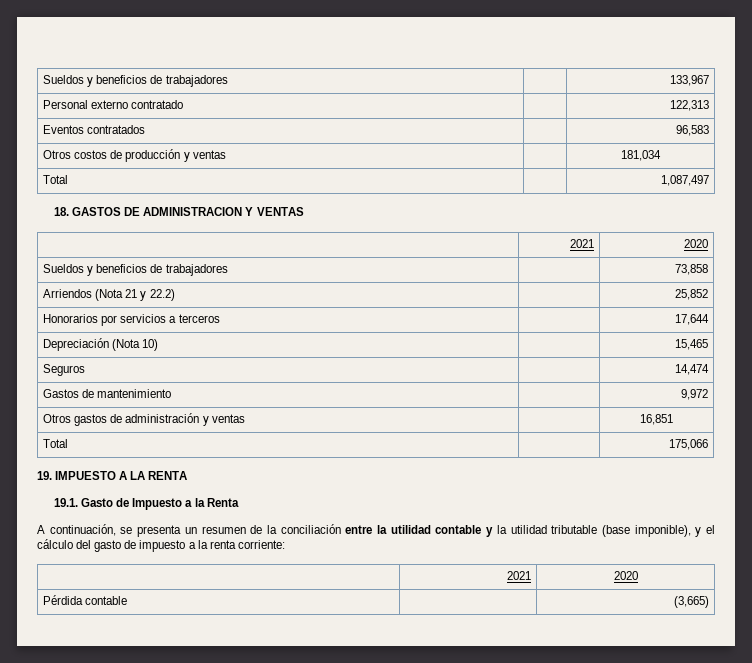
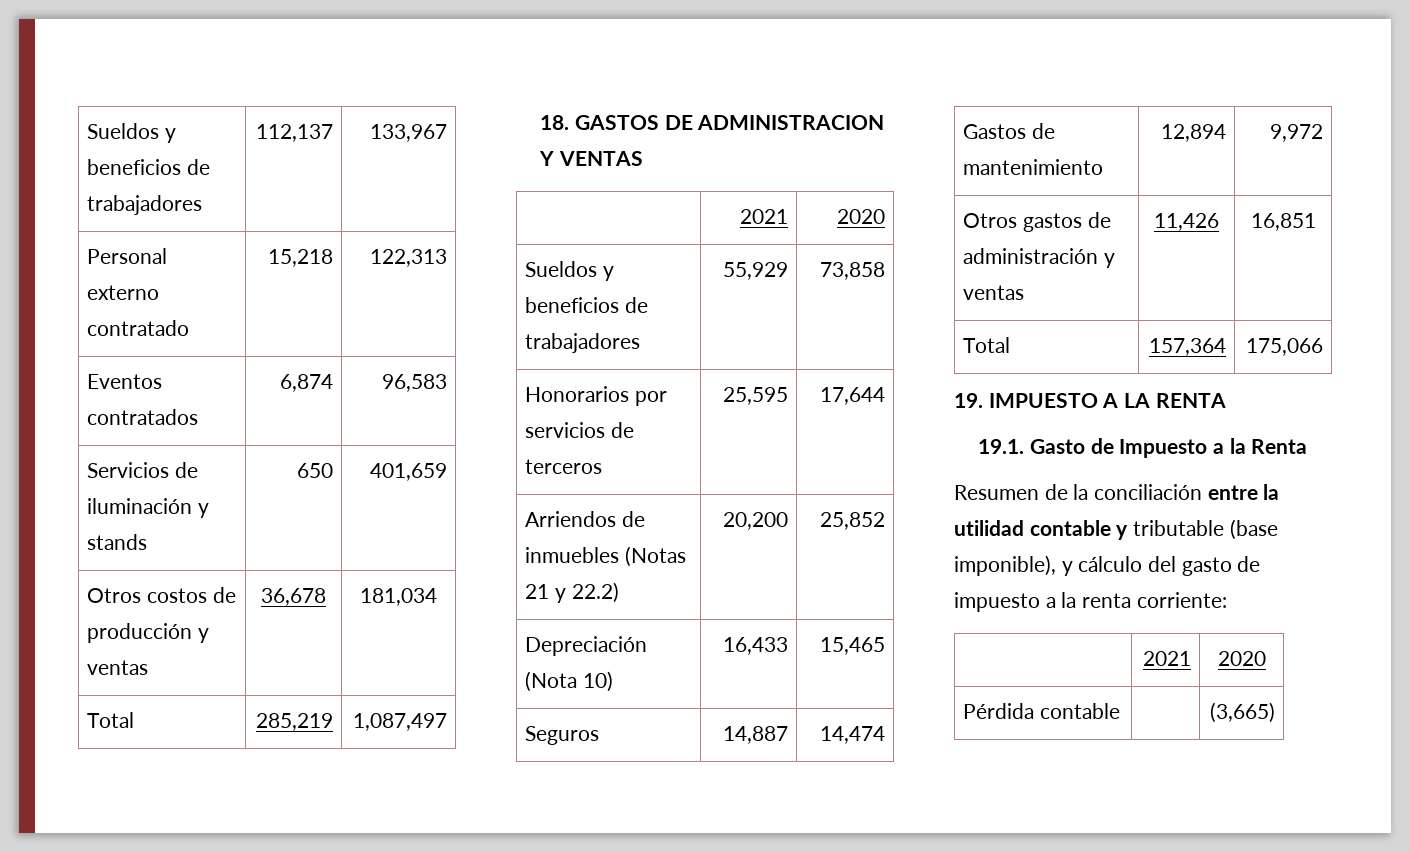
- Sueldos y beneficios de trabajadores | | 133,967
+ Sueldos y beneficios de trabajadores | 112,137 | 133,967
- Personal externo contratado | | 122,313
+ Personal externo contratado | 15,218 | 122,313
- Eventos contratados | | 96,583
+ Eventos contratados | 6,874 | 96,583
+ Servicios de iluminación y stands | 650 | 401,659
- Otros costos de producción y ventas | | 181,034
+ Otros costos de producción y ventas | 36,678 | 181,034
- Total | | 1,087,497
+ Total | 285,219 | 1,087,497
- Sueldos y beneficios de trabajadores | | 73,858
+ Sueldos y beneficios de trabajadores | 55,929 | 73,858
- Arriendos (Nota 21 y 22.2) | | 25,852
+ Honorarios por servicios de terceros | 25,595 | 17,644
+ Arriendos de inmuebles (Notas 21 y 22.2) | 20,200 | 25,852
- Honorarios por servicios a terceros | | 17,644
- Depreciación (Nota 10) | | 15,465
+ Depreciación (Nota 10) | 16,433 | 15,465
- Seguros | | 14,474
+ Seguros | 14,887 | 14,474
- Gastos de mantenimiento | | 9,972
+ Gastos de mantenimiento | 12,894 | 9,972
- Otros gastos de administración y ventas | | 16,851
+ Otros gastos de administración y ventas | 11,426 | 16,851
- Total | | 175,066
+ Total | 157,364 | 175,066
- A continuación, se presenta un resumen de la conciliación entre la utilidad contable y la utilidad tributable (base imponible), y el cálculo del gasto de impuesto a la renta corriente:
+ Resumen de la conciliación entre la utilidad contable y tributable (base imponible), y cálculo del gasto de impuesto a la renta corriente:

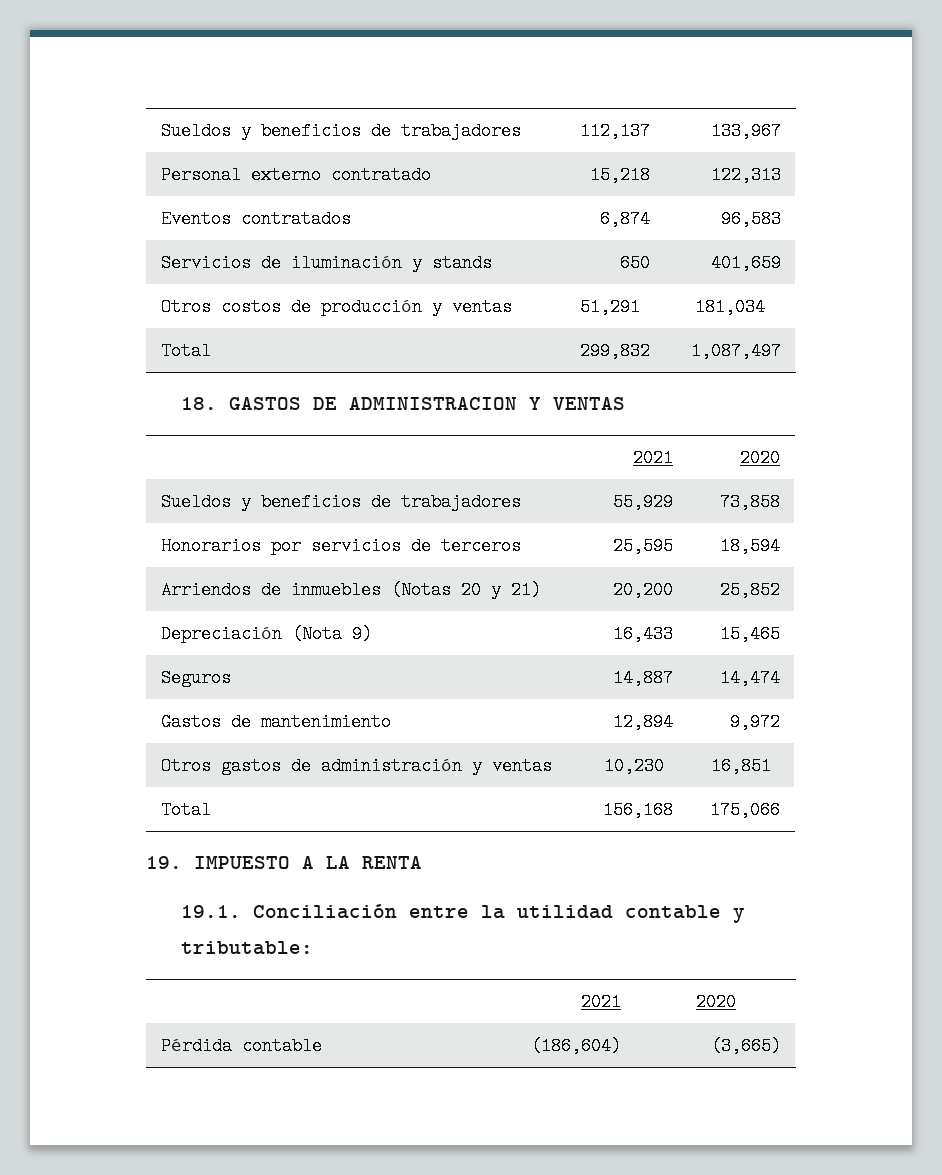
- Otros costos de producción y ventas | 36,678 | 181,034
+ Otros costos de producción y ventas | 51,291 | 181,034
- Total | 285,219 | 1,087,497
+ Total | 299,832 | 1,087,497
- Honorarios por servicios de terceros | 25,595 | 17,644
+ Honorarios por servicios de terceros | 25,595 | 18,594
- Arriendos de inmuebles (Notas 21 y 22.2) | 20,200 | 25,852
+ Arriendos de inmuebles (Notas 20 y 21) | 20,200 | 25,852
- Depreciación (Nota 10) | 16,433 | 15,465
+ Depreciación (Nota 9) | 16,433 | 15,465
- Otros gastos de administración y ventas | 11,426 | 16,851
+ Otros gastos de administración y ventas | 10,230 | 16,851
- Total | 157,364 | 175,066
+ Total | 156,168 | 175,066
- 19.1. Gasto de Impuesto a la Renta
- Resumen de la conciliación entre la utilidad contable y tributable (base imponible), y cálculo del gasto de impuesto a la renta corriente:
+ 19.1. Conciliación entre la utilidad contable y tributable:
- Pérdida contable | | (3,665)
+ Pérdida contable | (186,604) | (3,665)

